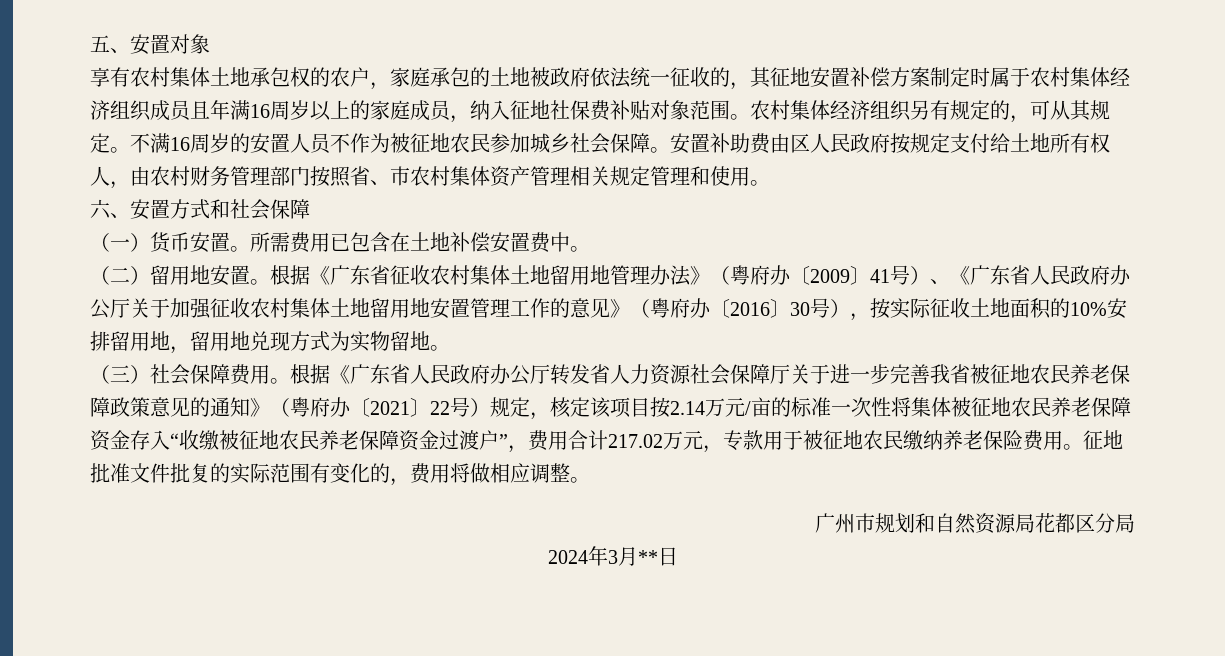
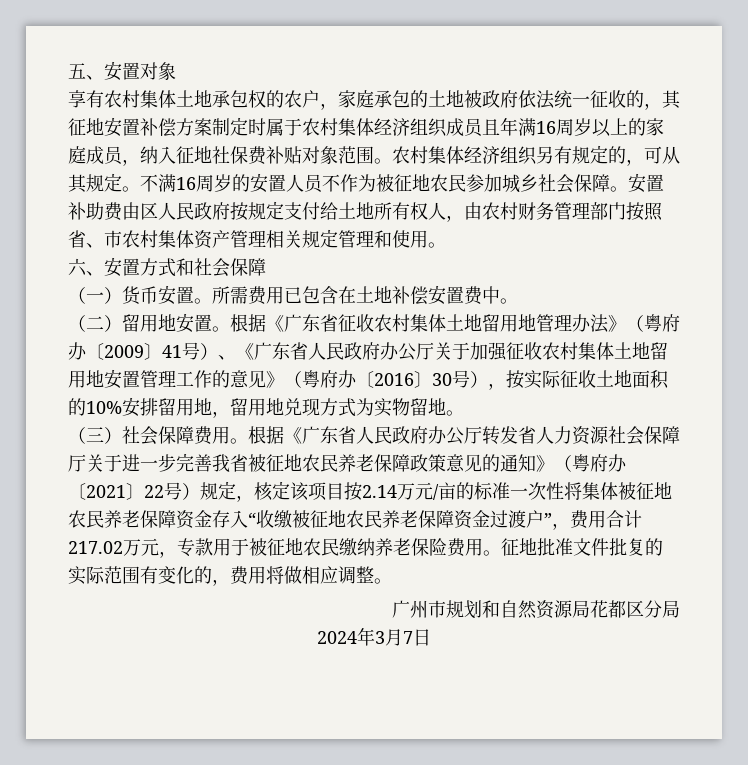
- 2024年3月**日
+ 2024年3月7日

